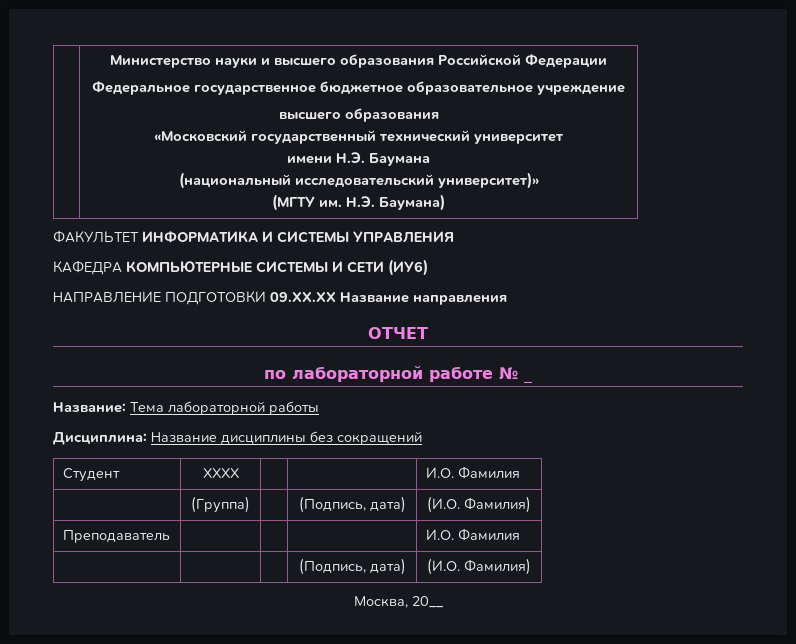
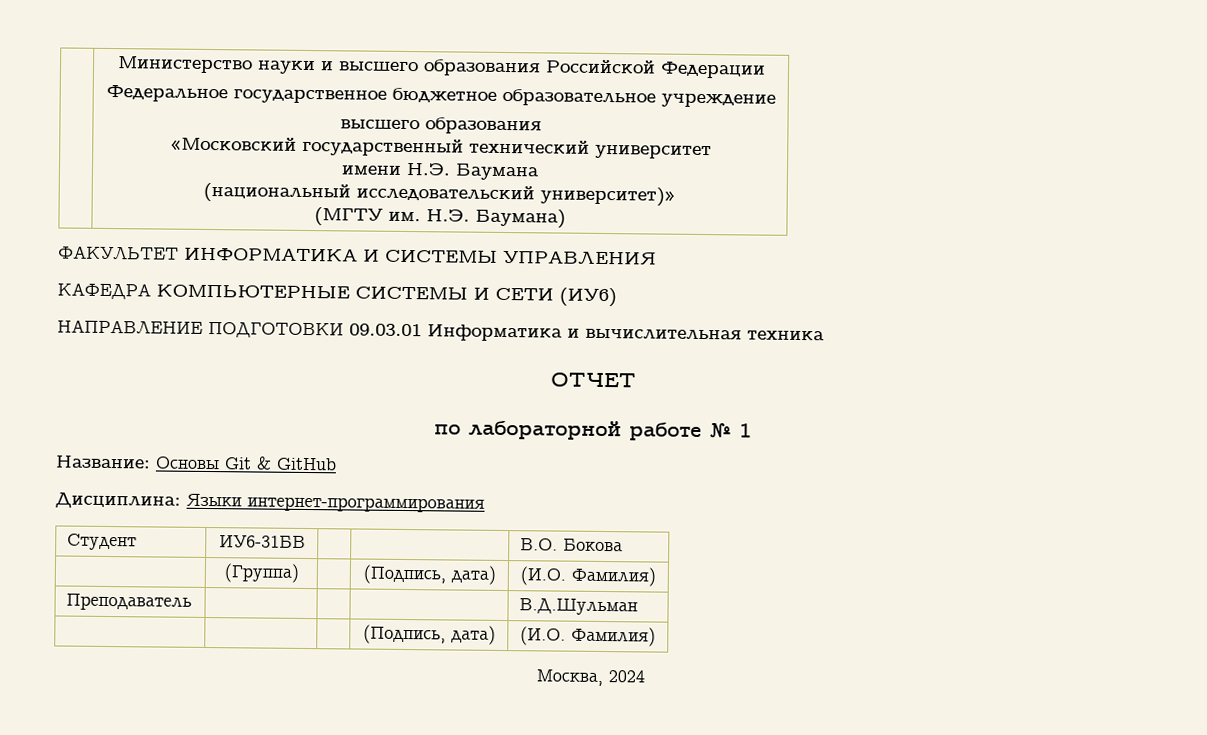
- НАПРАВЛЕНИЕ ПОДГОТОВКИ 09.ХХ.ХХ Название направления
+ НАПРАВЛЕНИЕ ПОДГОТОВКИ 09.03.01 Информатика и вычислительная техника
- по лабораторной работе № _
+ по лабораторной работе № 1
- Название: Тема лабораторной работы
- Дисциплина: Название дисциплины без сокращений
- Студент | ХХХХ | | | И.О. Фамилия
+ Название: Основы Git & GitHub
+ Дисциплина: Языки интернет-программирования
+ Студент | ИУ6-31БВ | | | В.О. Бокова
- Преподаватель | | | | И.О. Фамилия
+ Преподаватель | | | | В.Д.Шульман
- Москва, 20__
+ Москва, 2024

